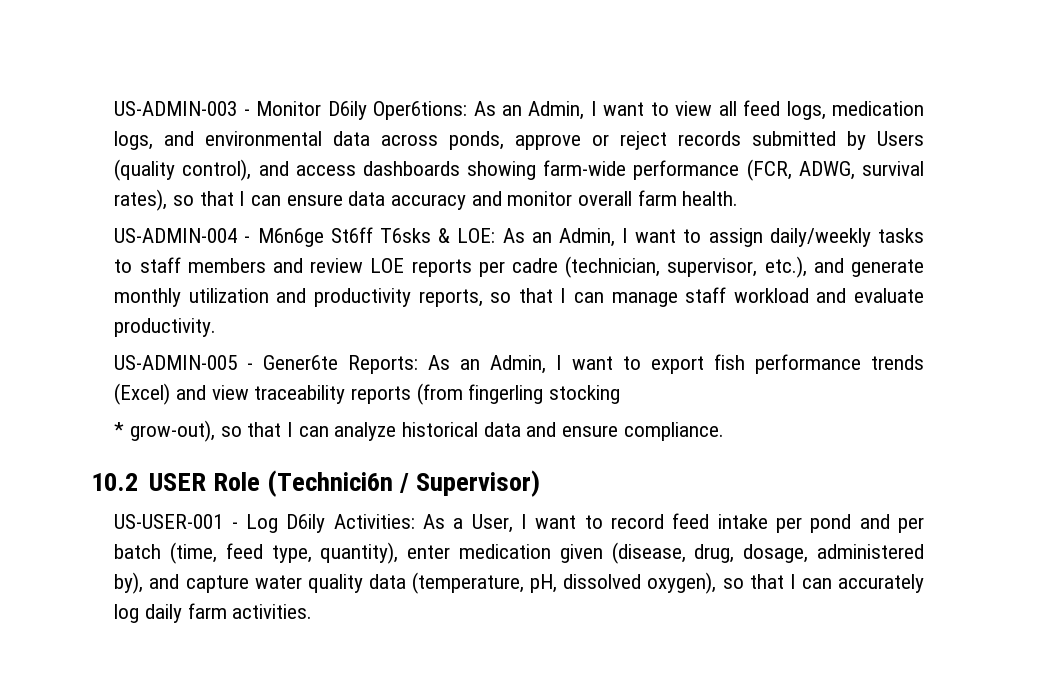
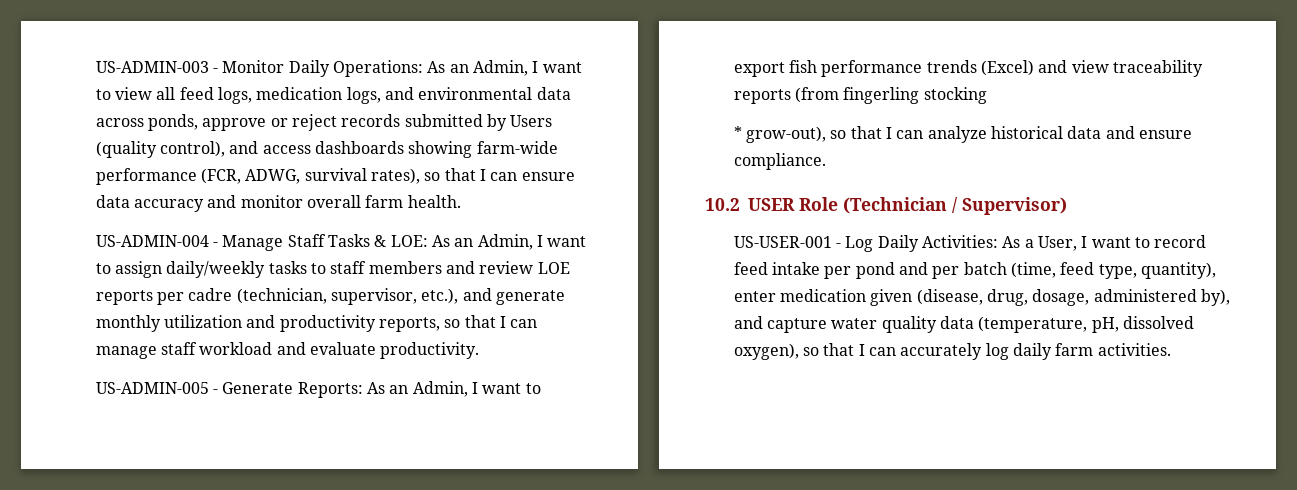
- US-ADMIN-003 - Monitor D6ily Oper6tions: As an Admin, I want to view all feed logs, medication logs, and environmental data across ponds, approve or reject records submitted by Users (quality control), and access dashboards showing farm-wide performance (FCR, ADWG, survival rates), so that I can ensure data accuracy and monitor overall farm health.
+ US-ADMIN-003 - Monitor Daily Operations: As an Admin, I want to view all feed logs, medication logs, and environmental data across ponds, approve or reject records submitted by Users (quality control), and access dashboards showing farm-wide performance (FCR, ADWG, survival rates), so that I can ensure data accuracy and monitor overall farm health.
- US-ADMIN-004 - M6n6ge St6ff T6sks & LOE: As an Admin, I want to assign daily/weekly tasks to staff members and review LOE reports per cadre (technician, supervisor, etc.), and generate monthly utilization and productivity reports, so that I can manage staff workload and evaluate productivity.
+ US-ADMIN-004 - Manage Staff Tasks & LOE: As an Admin, I want to assign daily/weekly tasks to staff members and review LOE reports per cadre (technician, supervisor, etc.), and generate monthly utilization and productivity reports, so that I can manage staff workload and evaluate productivity.
- US-ADMIN-005 - Gener6te Reports: As an Admin, I want to export fish performance trends (Excel) and view traceability reports (from fingerling stocking
+ US-ADMIN-005 - Generate Reports: As an Admin, I want to export fish performance trends (Excel) and view traceability reports (from fingerling stocking
- 10.2 USER Role (Technici6n / Supervisor)
+ 10.2 USER Role (Technician / Supervisor)
- US-USER-001 - Log D6ily Activities: As a User, I want to record feed intake per pond and per batch (time, feed type, quantity), enter medication given (disease, drug, dosage, administered by), and capture water quality data (temperature, pH, dissolved oxygen), so that I can accurately log daily farm activities.
+ US-USER-001 - Log Daily Activities: As a User, I want to record feed intake per pond and per batch (time, feed type, quantity), enter medication given (disease, drug, dosage, administered by), and capture water quality data (temperature, pH, dissolved oxygen), so that I can accurately log daily farm activities.

